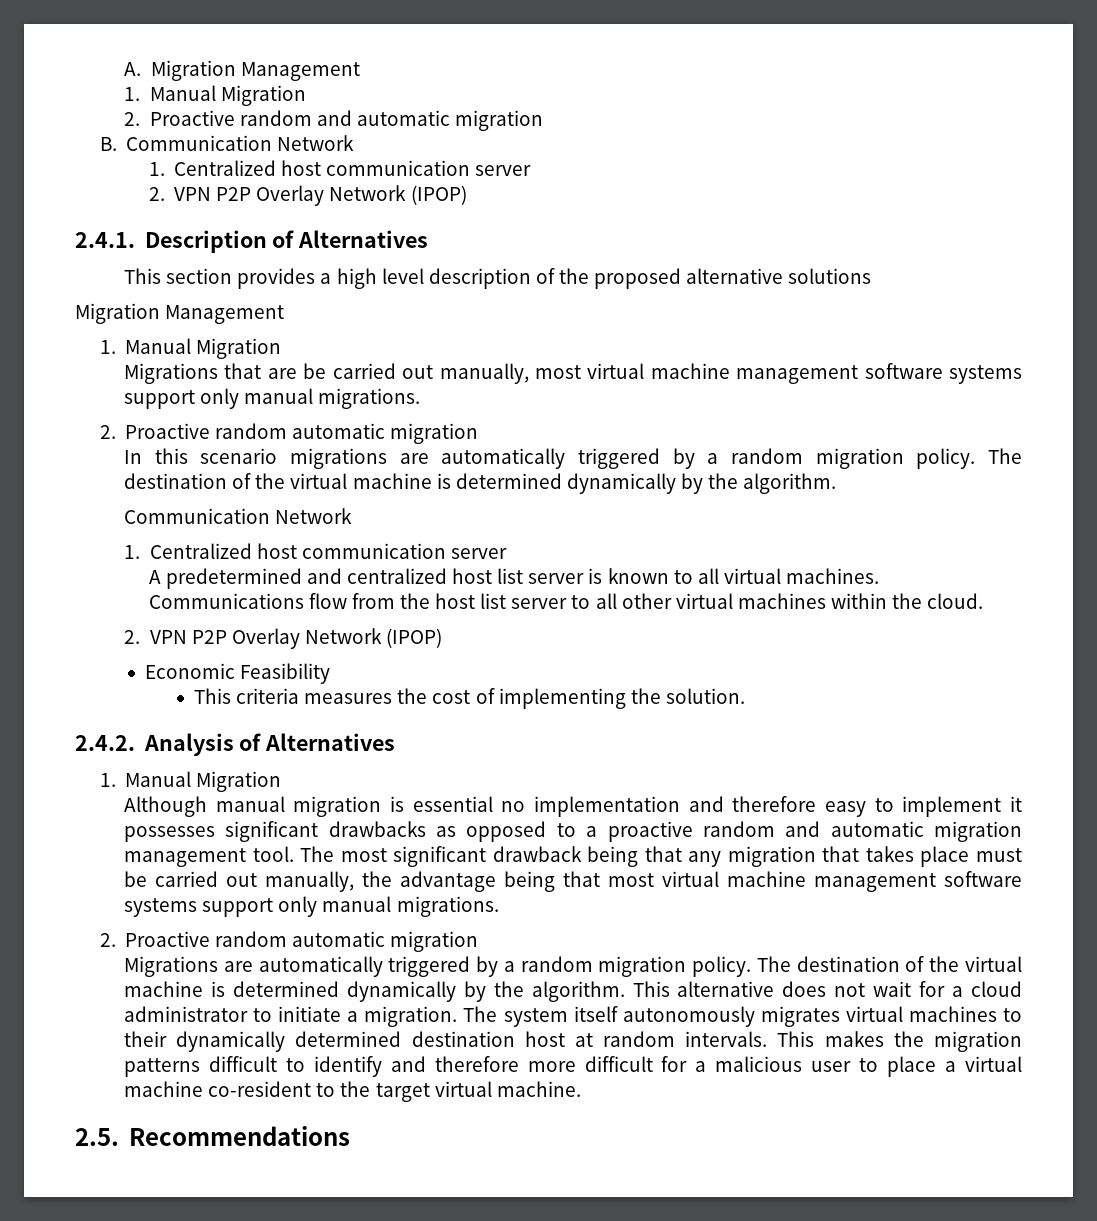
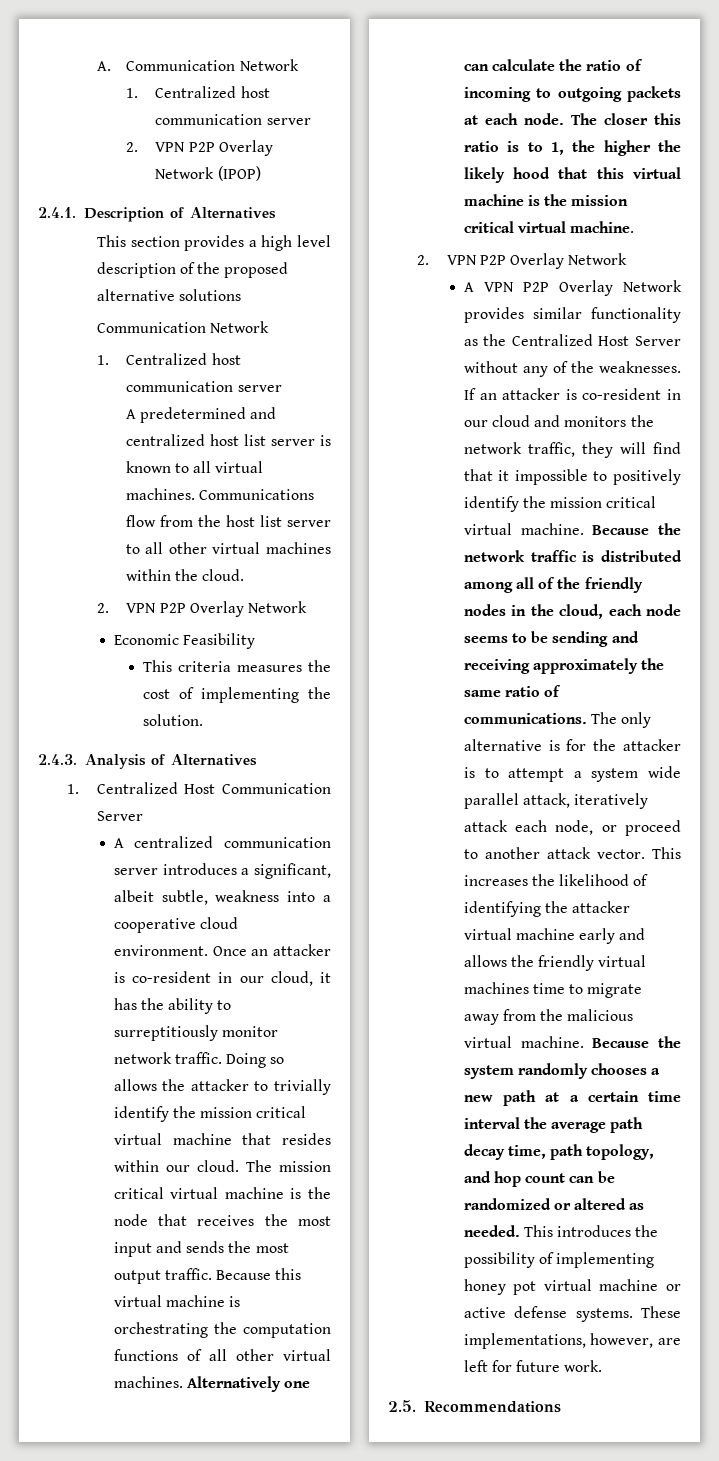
- A. Migration Management
- 1. Manual Migration
- 2. Proactive random and automatic migration
- B. Communication Network
+ A. Communication Network
  This section provides a high level description of the proposed alternative solutions
- Migration Management
- 1. Manual Migration
- Migrations that are be carried out manually, most virtual machine management software systems support only manual migrations.
- 2. Proactive random automatic migration
- In this scenario migrations are automatically triggered by a random migration policy. The destination of the virtual machine is determined dynamically by the algorithm.
  Communications flow from the host list server to all other virtual machines within the cloud.
- 2. VPN P2P Overlay Network (IPOP)
+ 2. VPN P2P Overlay Network
- 2.4.2. Analysis of Alternatives
- 1. Manual Migration
- Although manual migration is essential no implementation and therefore easy to implement it possesses significant drawbacks as opposed to a proactive random and automatic migration management tool. The most significant drawback being that any migration that takes place must be carried out manually, the advantage being that most virtual machine management software systems support only manual migrations.
- 2. Proactive random automatic migration
- Migrations are automatically triggered by a random migration policy. The destination of the virtual machine is determined dynamically by the algorithm. This alternative does not wait for a cloud administrator to initiate a migration. The system itself autonomously migrates virtual machines to their dynamically determined destination host at random intervals. This makes the migration patterns difficult to identify and therefore more difficult for a malicious user to place a virtual machine co-resident to the target virtual machine.
+ 2.4.3. Analysis of Alternatives
+ 1. Centralized Host Communication Server
+ A centralized communication server introduces a significant, albeit subtle, weakness into a cooperative cloud environment. Once an attacker is co-resident in our cloud, it has the ability to surreptitiously monitor network traffic. Doing so allows the attacker to trivially identify the mission critical virtual machine that resides within our cloud. The mission critical virtual machine is the node that receives the most input and sends the most output traffic. Because this virtual machine is orchestrating the computation functions of all other virtual machines. Alternatively one can calculate the ratio of incoming to outgoing packets at each node. The closer this ratio is to 1, the higher the likely hood that this virtual machine is the mission critical virtual machine.
+ 2. VPN P2P Overlay Network
+ A VPN P2P Overlay Network provides similar functionality as the Centralized Host Server without any of the weaknesses. If an attacker is co-resident in our cloud and monitors the network traffic, they will find that it impossible to positively identify the mission critical virtual machine. Because the network traffic is distributed among all of the friendly nodes in the cloud, each node seems to be sending and receiving approximately the same ratio of communications. The only alternative is for the attacker is to attempt a system wide parallel attack, iteratively attack each node, or proceed to another attack vector. This increases the likelihood of identifying the attacker virtual machine early and allows the friendly virtual machines time to migrate away from the malicious virtual machine. Because the system randomly chooses a new path at a certain time interval the average path decay time, path topology, and hop count can be randomized or altered as needed. This introduces the possibility of implementing honey pot virtual machine or active defense systems. These implementations, however, are left for future work.

